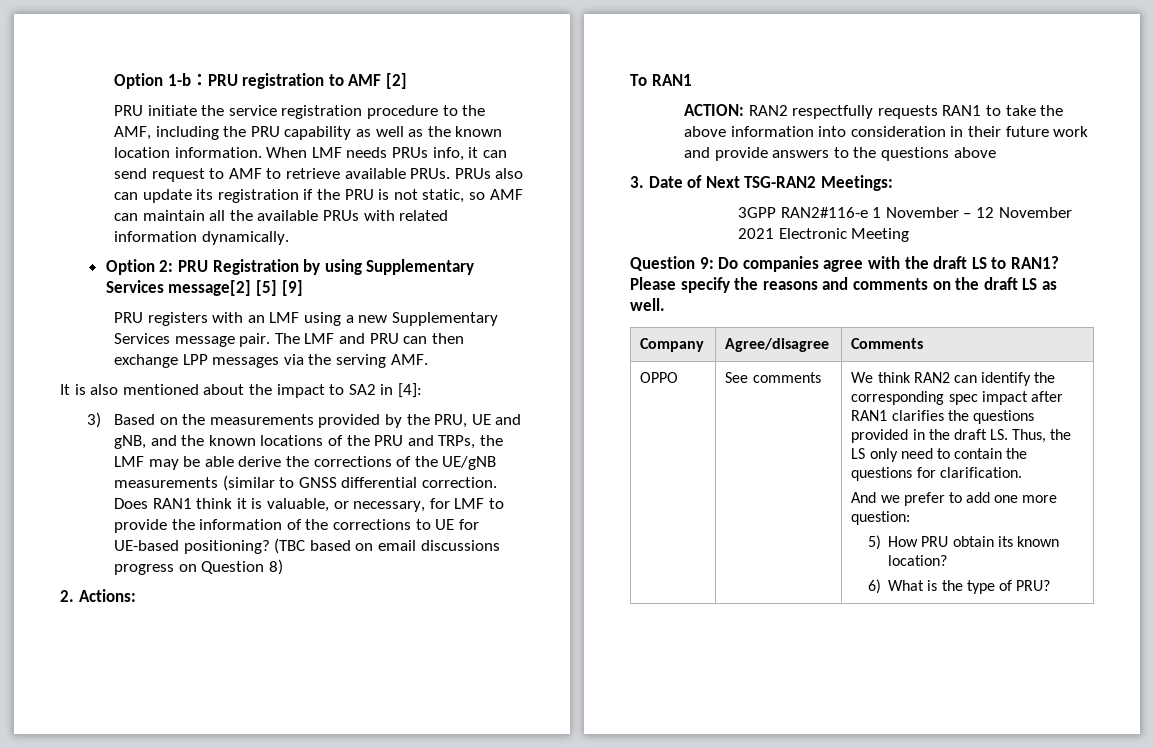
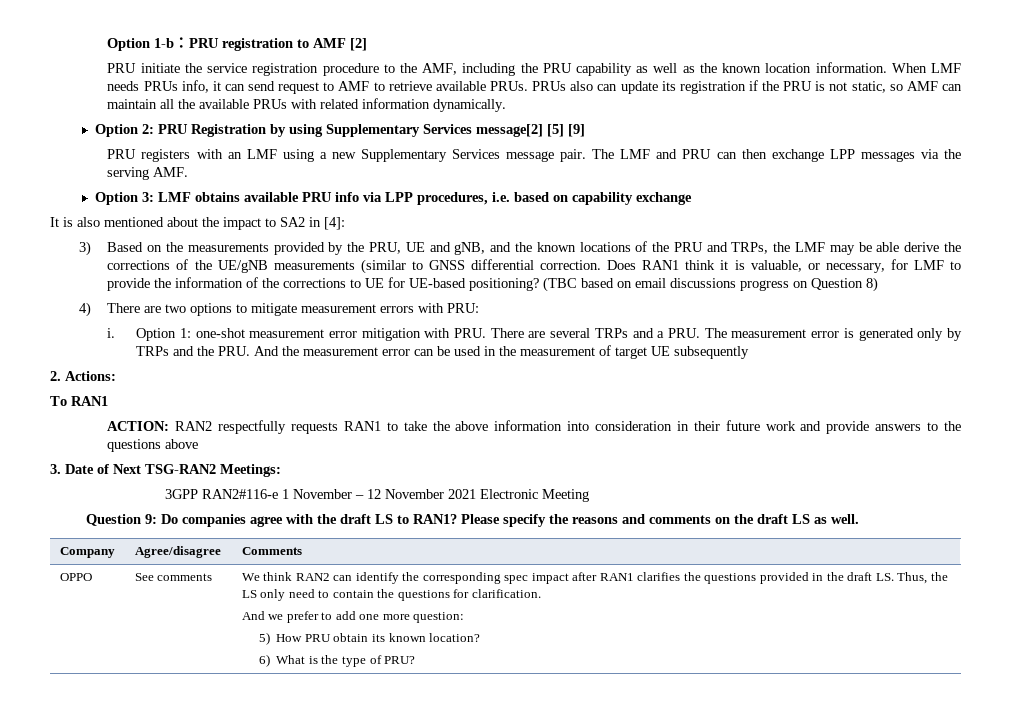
+ Option 3: LMF obtains available PRU info via LPP procedures, i.e. based on capability exchange
+ 4) There are two options to mitigate measurement errors with PRU:
+ i. Option 1: one-shot measurement error mitigation with PRU. There are several TRPs and a PRU. The measurement error is generated only by TRPs and the PRU. And the measurement error can be used in the measurement of target UE subsequently

